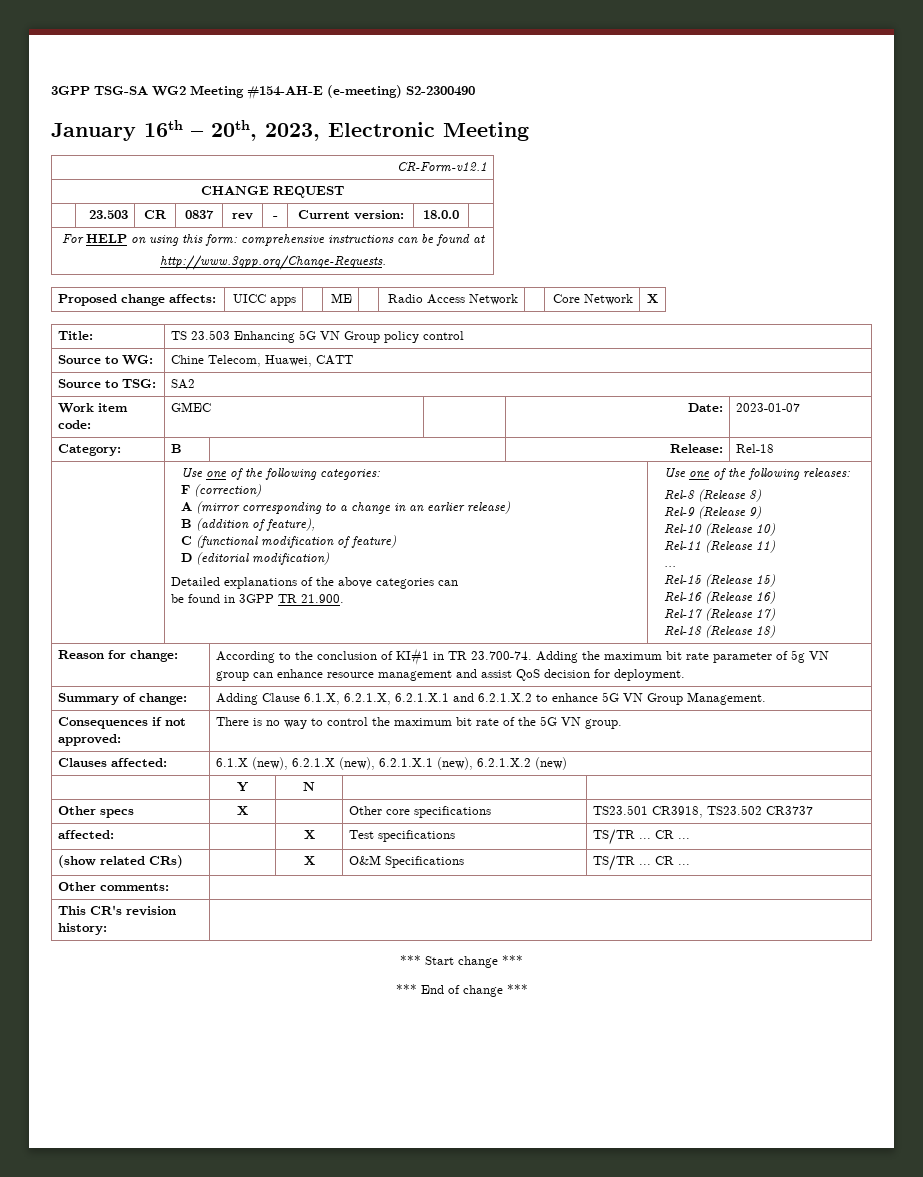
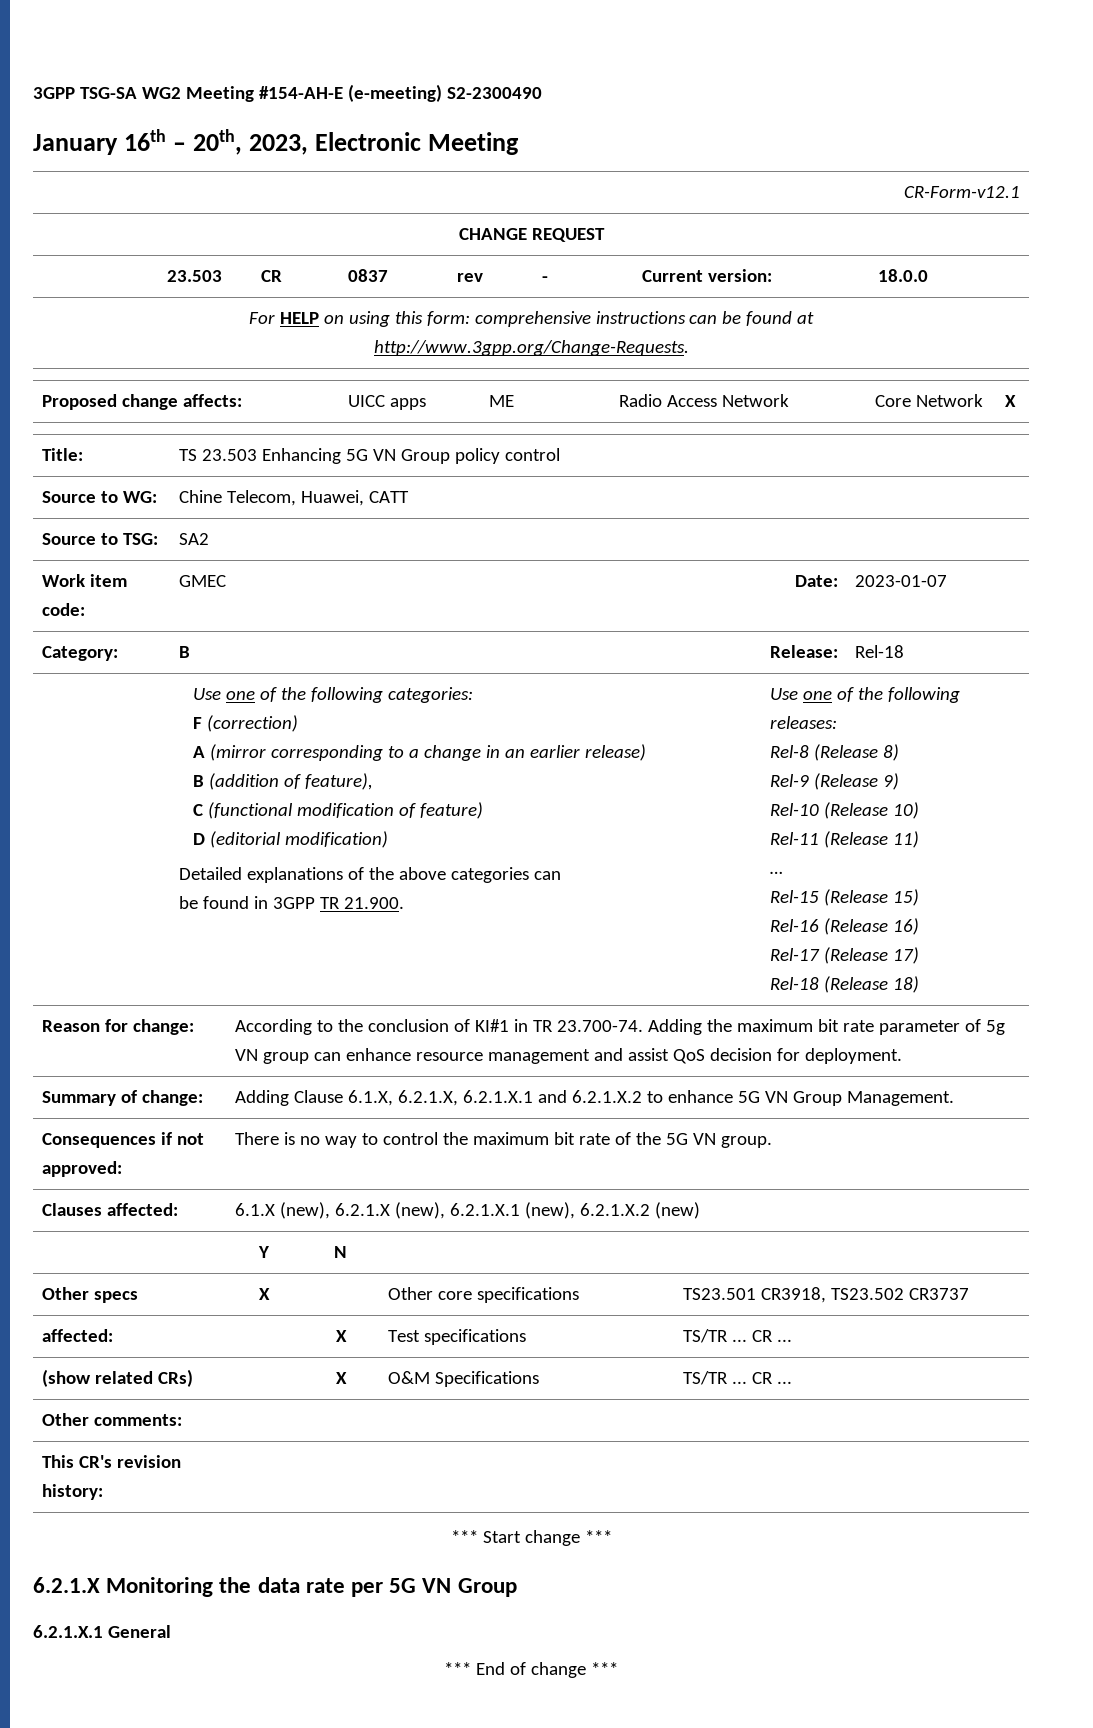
+ 6.2.1.X Monitoring the data rate per 5G VN Group
+ 6.2.1.X.1 General

